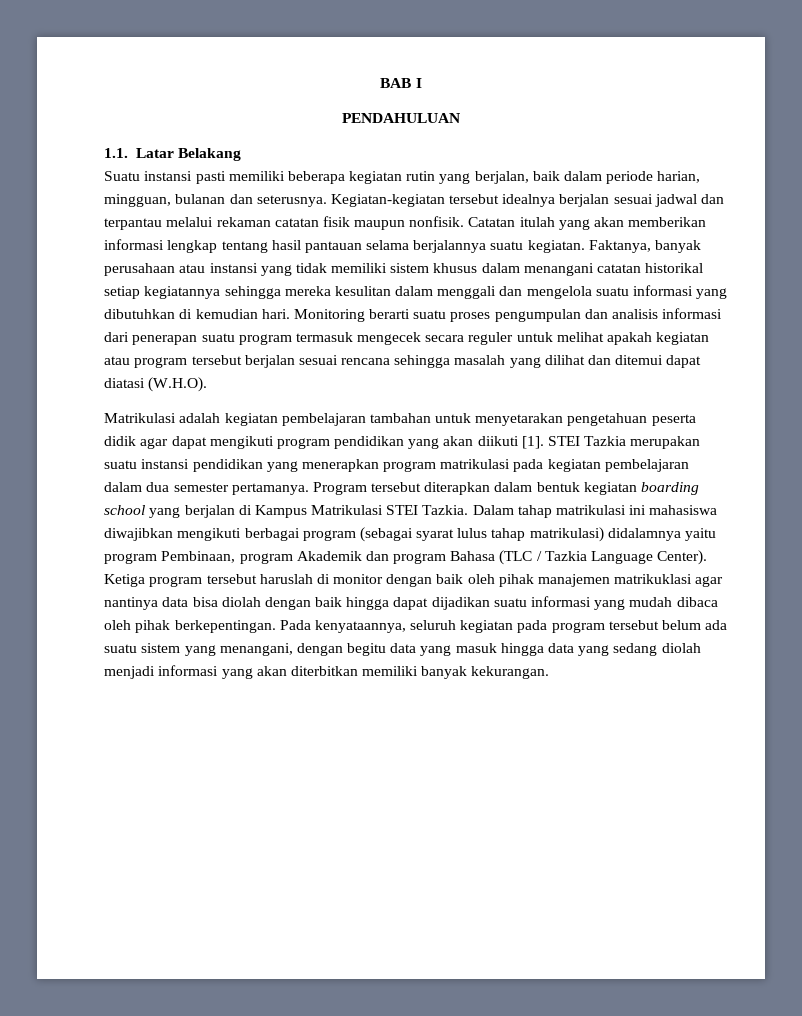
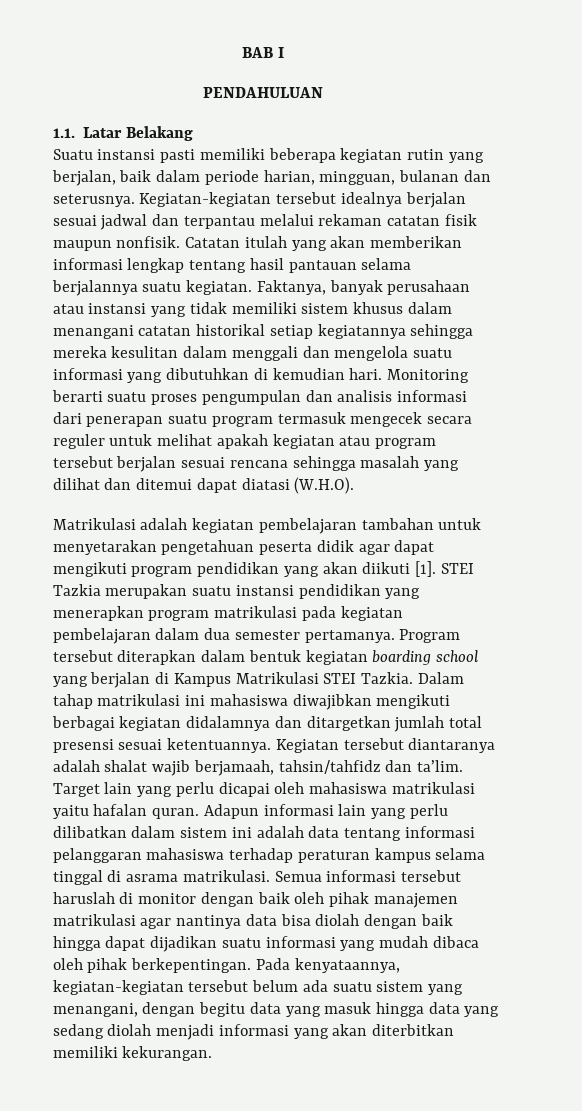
- Dalam tahap matrikulasi ini mahasiswa diwajibkan mengikuti berbagai program (sebagai syarat lulus tahap matrikulasi) didalamnya yaitu program Pembinaan, program Akademik dan program Bahasa (TLC / Tazkia Language Center). Ketiga program tersebut haruslah di monitor dengan baik oleh pihak manajemen matrikuklasi agar nantinya data bisa diolah dengan baik hingga dapat dijadikan suatu informasi yang mudah dibaca oleh pihak berkepentingan.
+ Dalam tahap matrikulasi ini mahasiswa diwajibkan mengikuti berbagai kegiatan didalamnya dan ditargetkan jumlah total presensi sesuai ketentuannya. Kegiatan tersebut diantaranya adalah shalat wajib berjamaah, tahsin/tahfidz dan ta’lim. Target lain yang perlu dicapai oleh mahasiswa matrikulasi yaitu hafalan quran. Adapun informasi lain yang perlu dilibatkan dalam sistem ini adalah data tentang informasi pelanggaran mahasiswa terhadap peraturan kampus selama tinggal di asrama matrikulasi. Semua informasi tersebut haruslah di monitor dengan baik oleh pihak manajemen matrikulasi agar nantinya data bisa diolah dengan baik hingga dapat dijadikan suatu informasi yang mudah dibaca oleh pihak berkepentingan.
- Pada kenyataannya, seluruh kegiatan pada program tersebut belum ada suatu sistem yang menangani, dengan begitu data yang masuk hingga data yang sedang diolah menjadi informasi yang akan diterbitkan memiliki banyak kekurangan.
+ Pada kenyataannya, kegiatan-kegiatan tersebut belum ada suatu sistem yang menangani, dengan begitu data yang masuk hingga data yang sedang diolah menjadi informasi yang akan diterbitkan memiliki kekurangan.

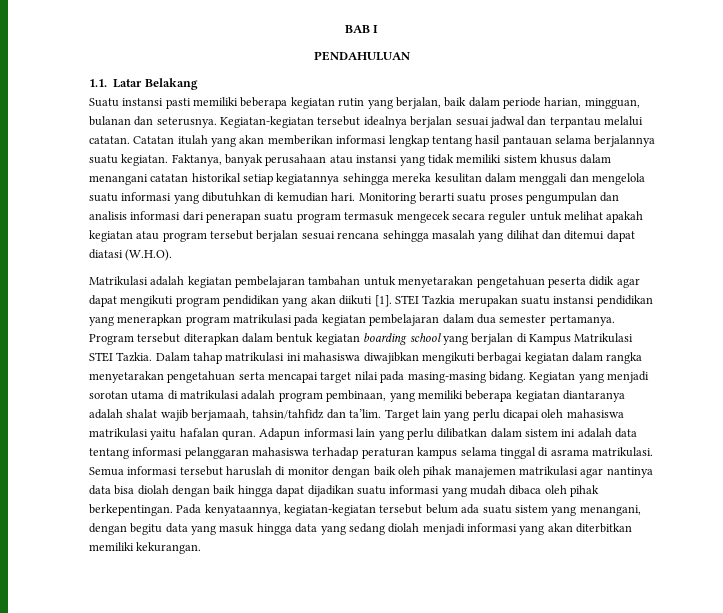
- Kegiatan-kegiatan tersebut idealnya berjalan sesuai jadwal dan terpantau melalui rekaman catatan fisik maupun nonfisik.
+ Kegiatan-kegiatan tersebut idealnya berjalan sesuai jadwal dan terpantau melalui catatan.
- Dalam tahap matrikulasi ini mahasiswa diwajibkan mengikuti berbagai kegiatan didalamnya dan ditargetkan jumlah total presensi sesuai ketentuannya. Kegiatan tersebut diantaranya adalah shalat wajib berjamaah, tahsin/tahfidz dan ta’lim.
+ Dalam tahap matrikulasi ini mahasiswa diwajibkan mengikuti berbagai kegiatan dalam rangka menyetarakan pengetahuan serta mencapai target nilai pada masing-masing bidang. Kegiatan yang menjadi sorotan utama di matrikulasi adalah program pembinaan, yang memiliki beberapa kegiatan diantaranya adalah shalat wajib berjamaah, tahsin/tahfidz dan ta’lim.

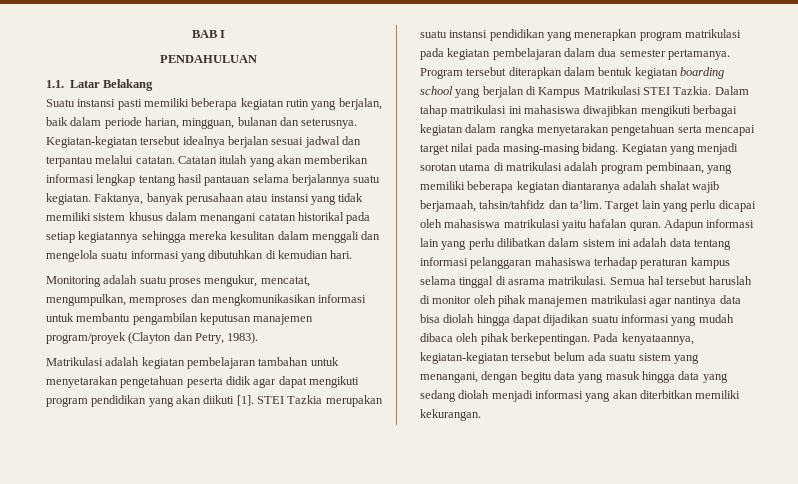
- Faktanya, banyak perusahaan atau instansi yang tidak memiliki sistem khusus dalam menangani catatan historikal setiap kegiatannya sehingga mereka kesulitan dalam menggali dan mengelola suatu informasi yang dibutuhkan di kemudian hari. Monitoring berarti suatu proses pengumpulan dan analisis informasi dari penerapan suatu program termasuk mengecek secara reguler untuk melihat apakah kegiatan atau program tersebut berjalan sesuai rencana sehingga masalah yang dilihat dan ditemui dapat diatasi (W.H.O).
+ Faktanya, banyak perusahaan atau instansi yang tidak memiliki sistem khusus dalam menangani catatan historikal pada setiap kegiatannya sehingga mereka kesulitan dalam menggali dan mengelola suatu informasi yang dibutuhkan di kemudian hari.
+ Monitoring adalah suatu proses mengukur, mencatat, mengumpulkan, memproses dan mengkomunikasikan informasi untuk membantu pengambilan keputusan manajemen program/proyek (Clayton dan Petry, 1983).
- Semua informasi tersebut haruslah di monitor dengan baik oleh pihak manajemen matrikulasi agar nantinya data bisa diolah dengan baik hingga dapat dijadikan suatu informasi yang mudah dibaca oleh pihak berkepentingan.
+ Semua hal tersebut haruslah di monitor oleh pihak manajemen matrikulasi agar nantinya data bisa diolah hingga dapat dijadikan suatu informasi yang mudah dibaca oleh pihak berkepentingan.

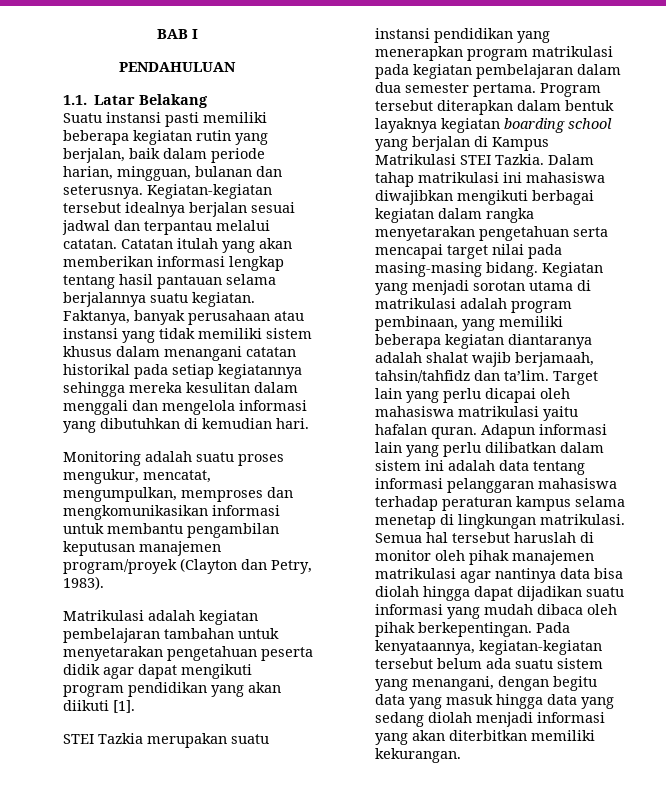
- Faktanya, banyak perusahaan atau instansi yang tidak memiliki sistem khusus dalam menangani catatan historikal pada setiap kegiatannya sehingga mereka kesulitan dalam menggali dan mengelola suatu informasi yang dibutuhkan di kemudian hari.
+ Faktanya, banyak perusahaan atau instansi yang tidak memiliki sistem khusus dalam menangani catatan historikal pada setiap kegiatannya sehingga mereka kesulitan dalam menggali dan mengelola informasi yang dibutuhkan di kemudian hari.
- Matrikulasi adalah kegiatan pembelajaran tambahan untuk menyetarakan pengetahuan peserta didik agar dapat mengikuti program pendidikan yang akan diikuti [1]. STEI Tazkia merupakan suatu instansi pendidikan yang menerapkan program matrikulasi pada kegiatan pembelajaran dalam dua semester pertamanya.
+ Matrikulasi adalah kegiatan pembelajaran tambahan untuk menyetarakan pengetahuan peserta didik agar dapat mengikuti program pendidikan yang akan diikuti [1].
+ STEI Tazkia merupakan suatu instansi pendidikan yang menerapkan program matrikulasi pada kegiatan pembelajaran dalam dua semester pertama.
- Program tersebut diterapkan dalam bentuk kegiatan boarding school yang berjalan di Kampus Matrikulasi STEI Tazkia.
+ Program tersebut diterapkan dalam bentuk layaknya kegiatan boarding school yang berjalan di Kampus Matrikulasi STEI Tazkia.
- Adapun informasi lain yang perlu dilibatkan dalam sistem ini adalah data tentang informasi pelanggaran mahasiswa terhadap peraturan kampus selama tinggal di asrama matrikulasi.
+ Adapun informasi lain yang perlu dilibatkan dalam sistem ini adalah data tentang informasi pelanggaran mahasiswa terhadap peraturan kampus selama menetap di lingkungan matrikulasi.

